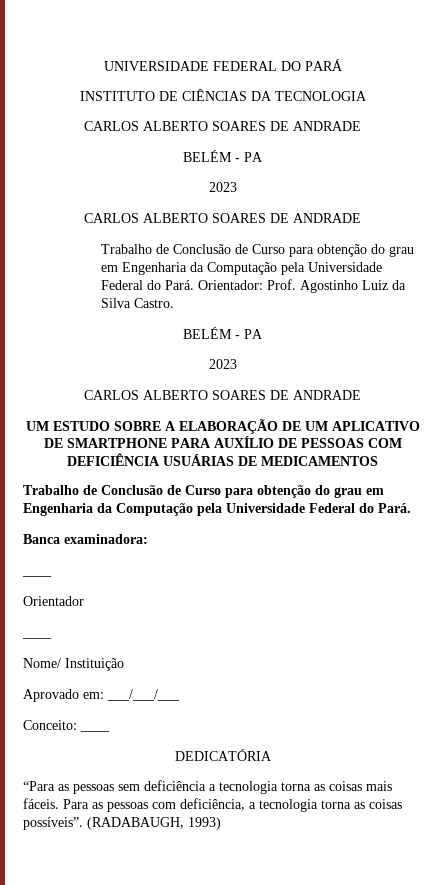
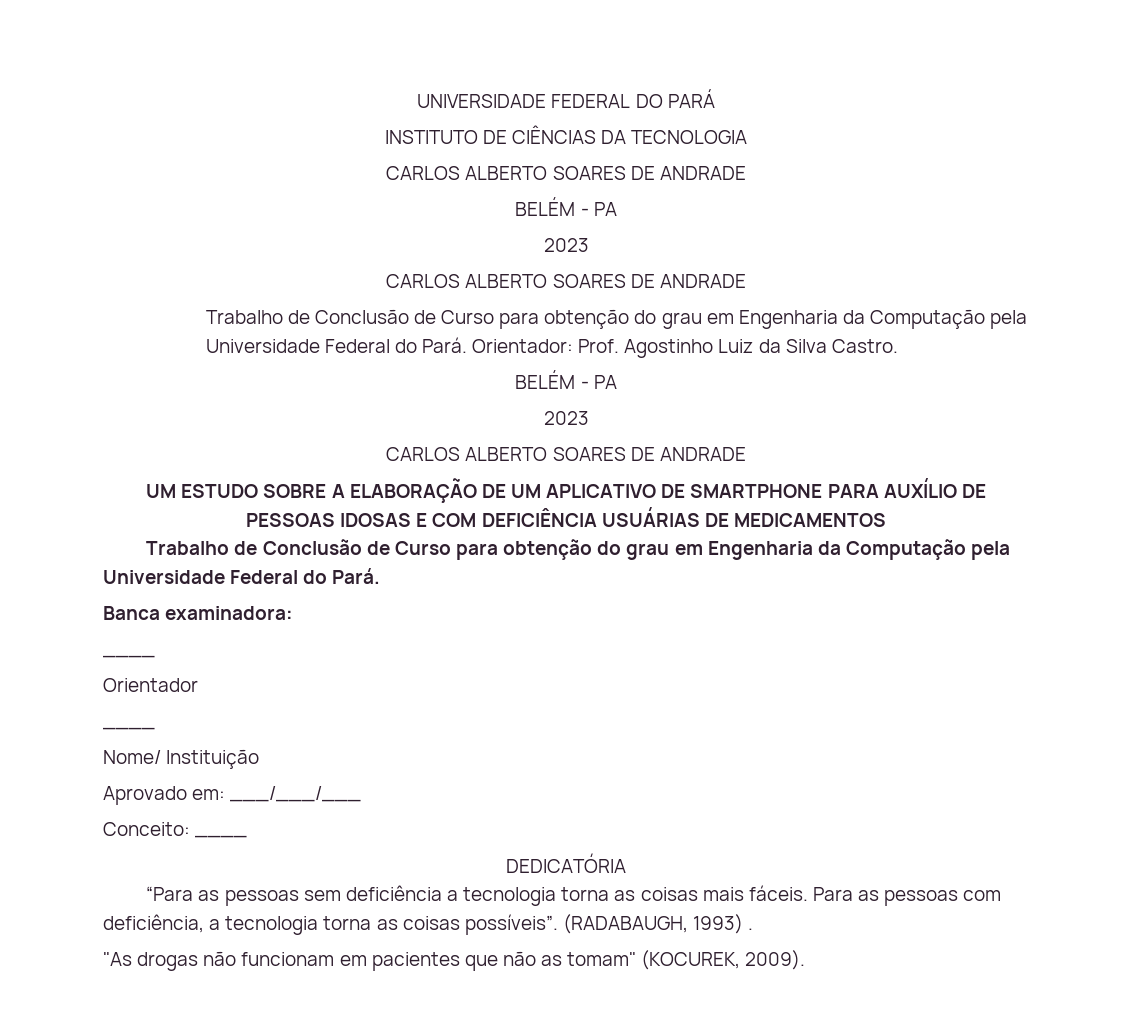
- UM ESTUDO SOBRE A ELABORAÇÃO DE UM APLICATIVO DE SMARTPHONE PARA AUXÍLIO DE PESSOAS COM DEFICIÊNCIA USUÁRIAS DE MEDICAMENTOS
+ UM ESTUDO SOBRE A ELABORAÇÃO DE UM APLICATIVO DE SMARTPHONE PARA AUXÍLIO DE PESSOAS IDOSAS E COM DEFICIÊNCIA USUÁRIAS DE MEDICAMENTOS
- (RADABAUGH, 1993)
+ (RADABAUGH, 1993) .
+ "As drogas não funcionam em pacientes que não as tomam" (KOCUREK, 2009).

